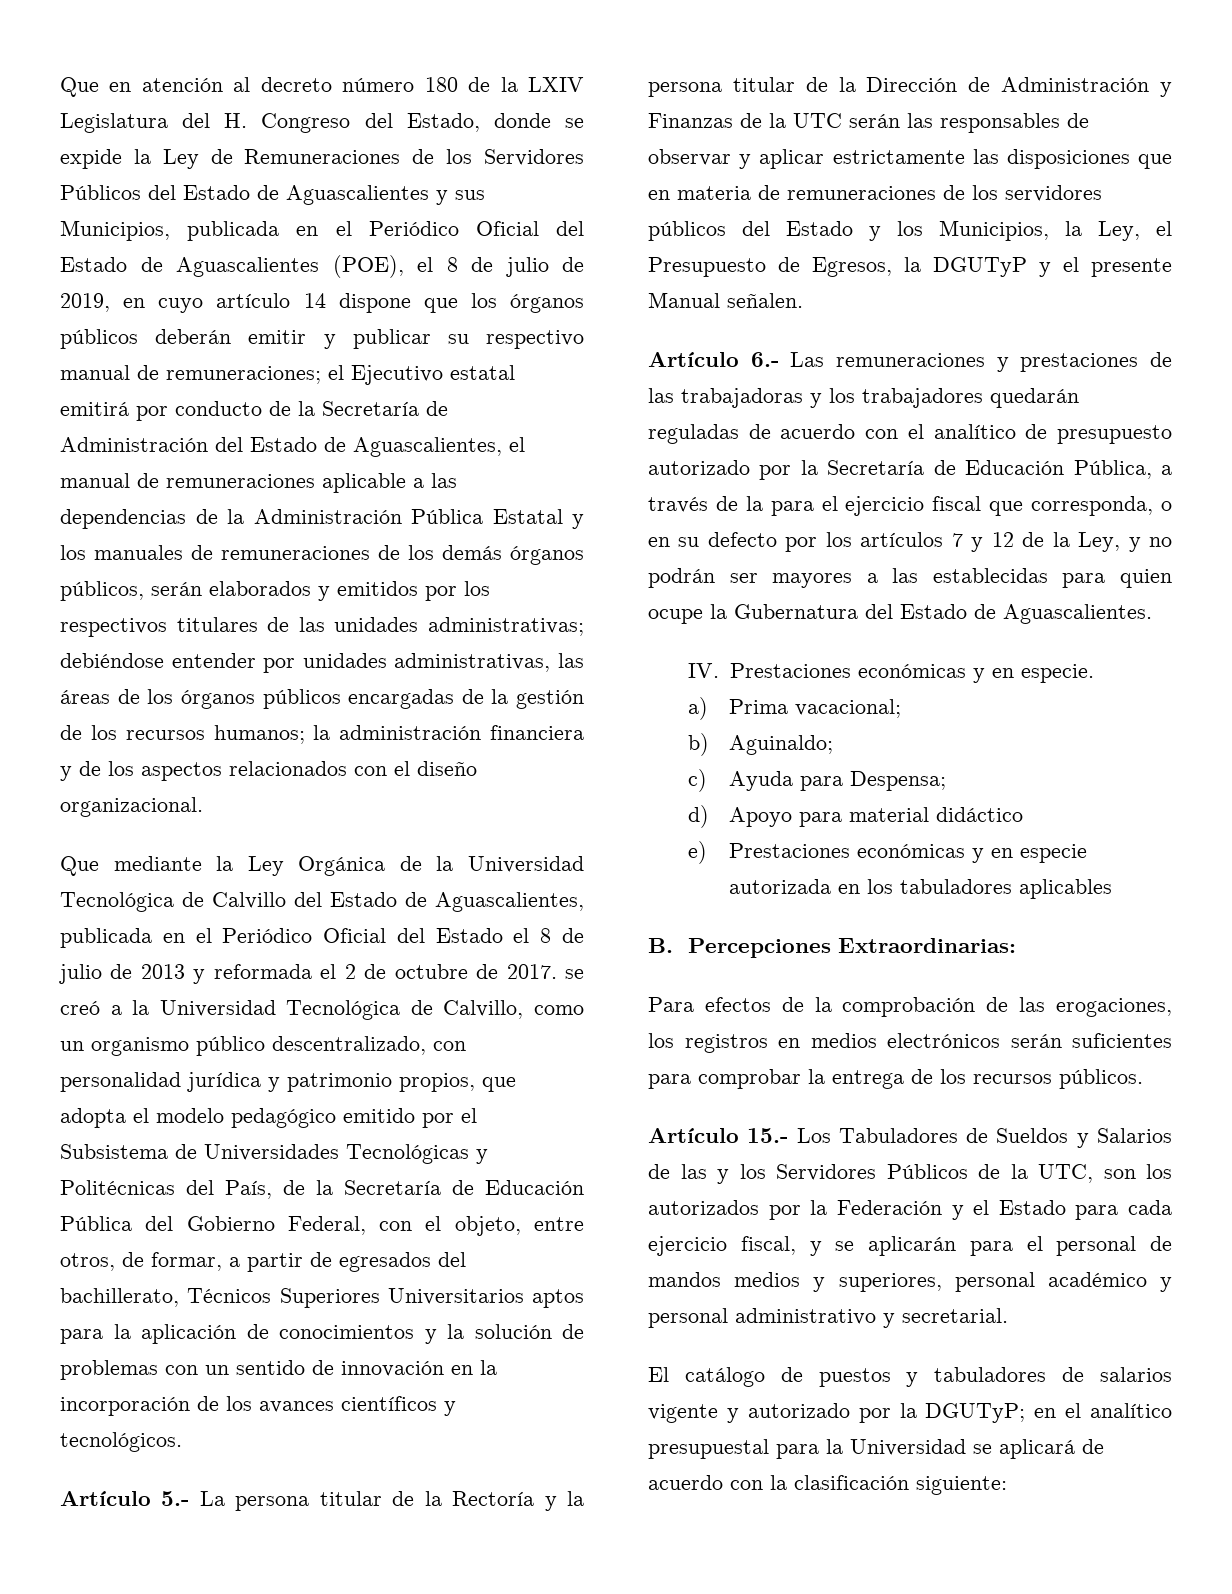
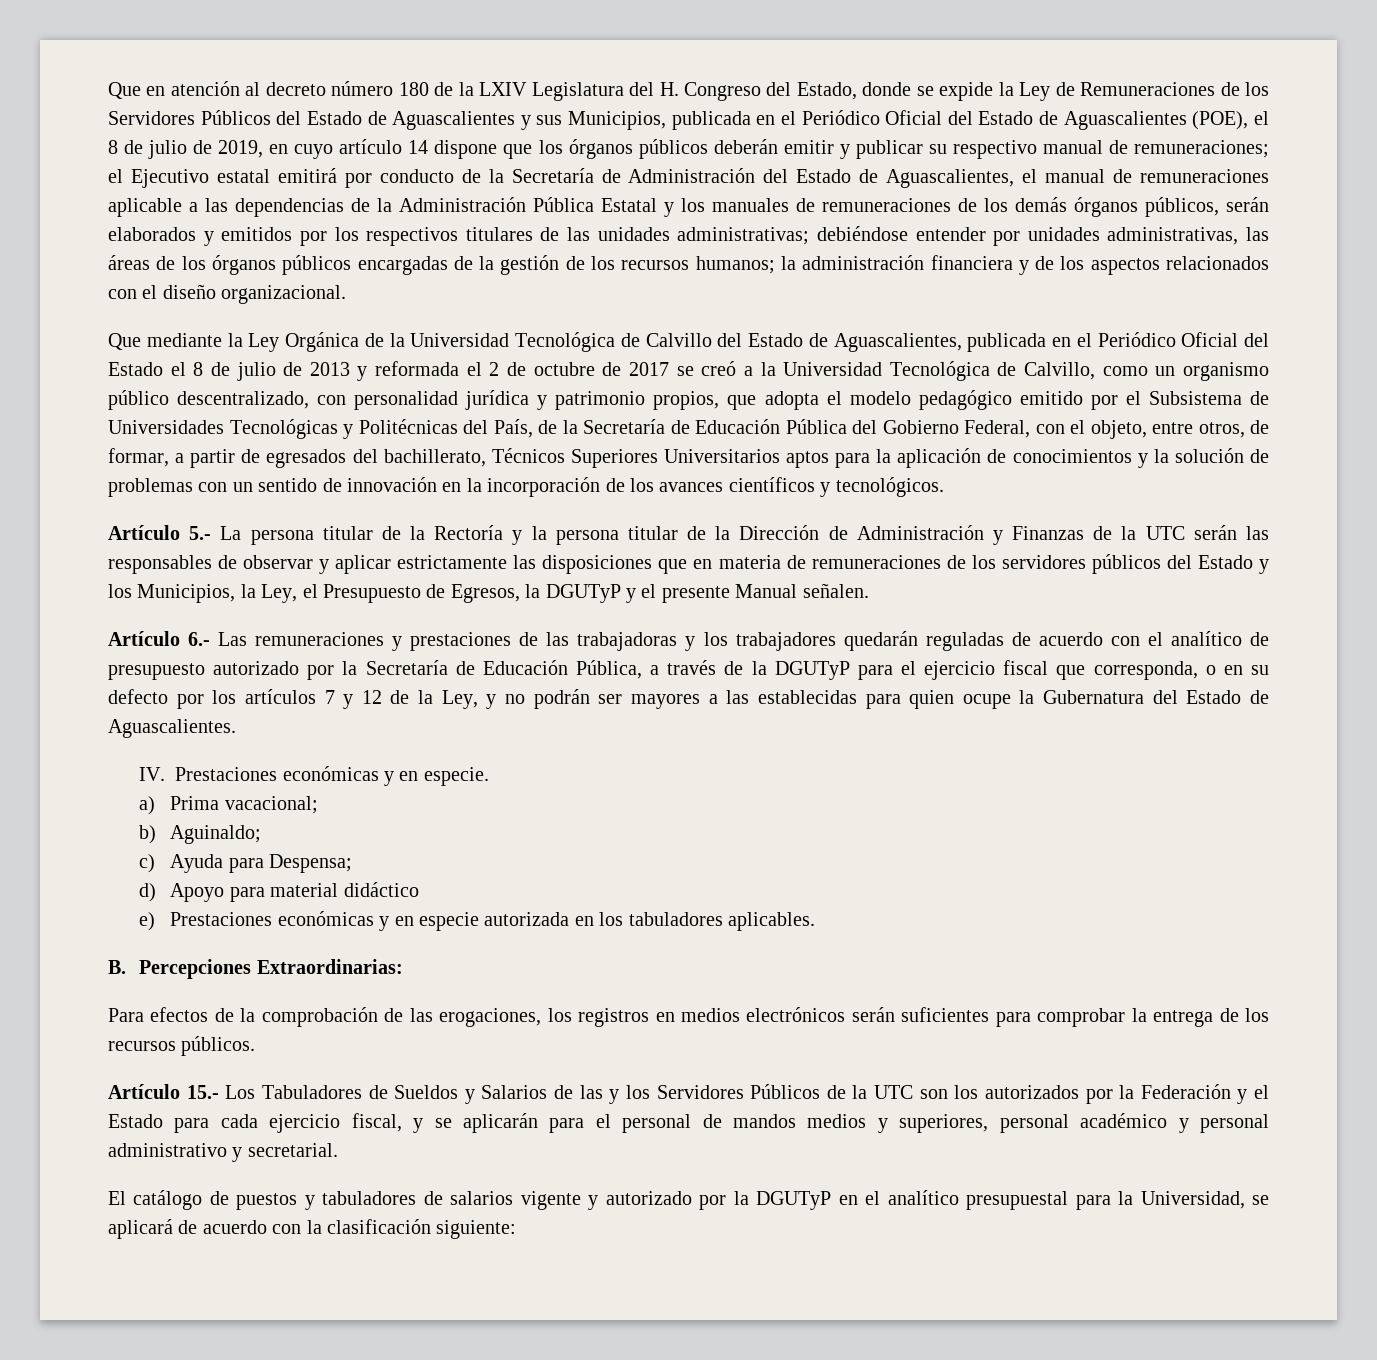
- Que mediante la Ley Orgánica de la Universidad Tecnológica de Calvillo del Estado de Aguascalientes, publicada en el Periódico Oficial del Estado el 8 de julio de 2013 y reformada el 2 de octubre de 2017. se creó a la Universidad Tecnológica de Calvillo, como un organismo público descentralizado, con personalidad jurídica y patrimonio propios, que adopta el modelo pedagógico emitido por el Subsistema de Universidades Tecnológicas y Politécnicas del País, de la Secretaría de Educación Pública del Gobierno Federal, con el objeto, entre otros, de formar, a partir de egresados del bachillerato, Técnicos Superiores Universitarios aptos para la aplicación de conocimientos y la solución de problemas con un sentido de innovación en la incorporación de los avances científicos y tecnológicos.
+ Que mediante la Ley Orgánica de la Universidad Tecnológica de Calvillo del Estado de Aguascalientes, publicada en el Periódico Oficial del Estado el 8 de julio de 2013 y reformada el 2 de octubre de 2017 se creó a la Universidad Tecnológica de Calvillo, como un organismo público descentralizado, con personalidad jurídica y patrimonio propios, que adopta el modelo pedagógico emitido por el Subsistema de Universidades Tecnológicas y Politécnicas del País, de la Secretaría de Educación Pública del Gobierno Federal, con el objeto, entre otros, de formar, a partir de egresados del bachillerato, Técnicos Superiores Universitarios aptos para la aplicación de conocimientos y la solución de problemas con un sentido de innovación en la incorporación de los avances científicos y tecnológicos.
- Artículo 6.- Las remuneraciones y prestaciones de las trabajadoras y los trabajadores quedarán reguladas de acuerdo con el analítico de presupuesto autorizado por la Secretaría de Educación Pública, a través de la para el ejercicio fiscal que corresponda, o en su defecto por los artículos 7 y 12 de la Ley, y no podrán ser mayores a las establecidas para quien ocupe la Gubernatura del Estado de Aguascalientes.
+ Artículo 6.- Las remuneraciones y prestaciones de las trabajadoras y los trabajadores quedarán reguladas de acuerdo con el analítico de presupuesto autorizado por la Secretaría de Educación Pública, a través de la DGUTyP para el ejercicio fiscal que corresponda, o en su defecto por los artículos 7 y 12 de la Ley, y no podrán ser mayores a las establecidas para quien ocupe la Gubernatura del Estado de Aguascalientes.
- e) Prestaciones económicas y en especie autorizada en los tabuladores aplicables
+ e) Prestaciones económicas y en especie autorizada en los tabuladores aplicables.
- Artículo 15.- Los Tabuladores de Sueldos y Salarios de las y los Servidores Públicos de la UTC, son los autorizados por la Federación y el Estado para cada ejercicio fiscal, y se aplicarán para el personal de mandos medios y superiores, personal académico y personal administrativo y secretarial.
+ Artículo 15.- Los Tabuladores de Sueldos y Salarios de las y los Servidores Públicos de la UTC son los autorizados por la Federación y el Estado para cada ejercicio fiscal, y se aplicarán para el personal de mandos medios y superiores, personal académico y personal administrativo y secretarial.
- El catálogo de puestos y tabuladores de salarios vigente y autorizado por la DGUTyP; en el analítico presupuestal para la Universidad se aplicará de acuerdo con la clasificación siguiente:
+ El catálogo de puestos y tabuladores de salarios vigente y autorizado por la DGUTyP en el analítico presupuestal para la Universidad, se aplicará de acuerdo con la clasificación siguiente:

